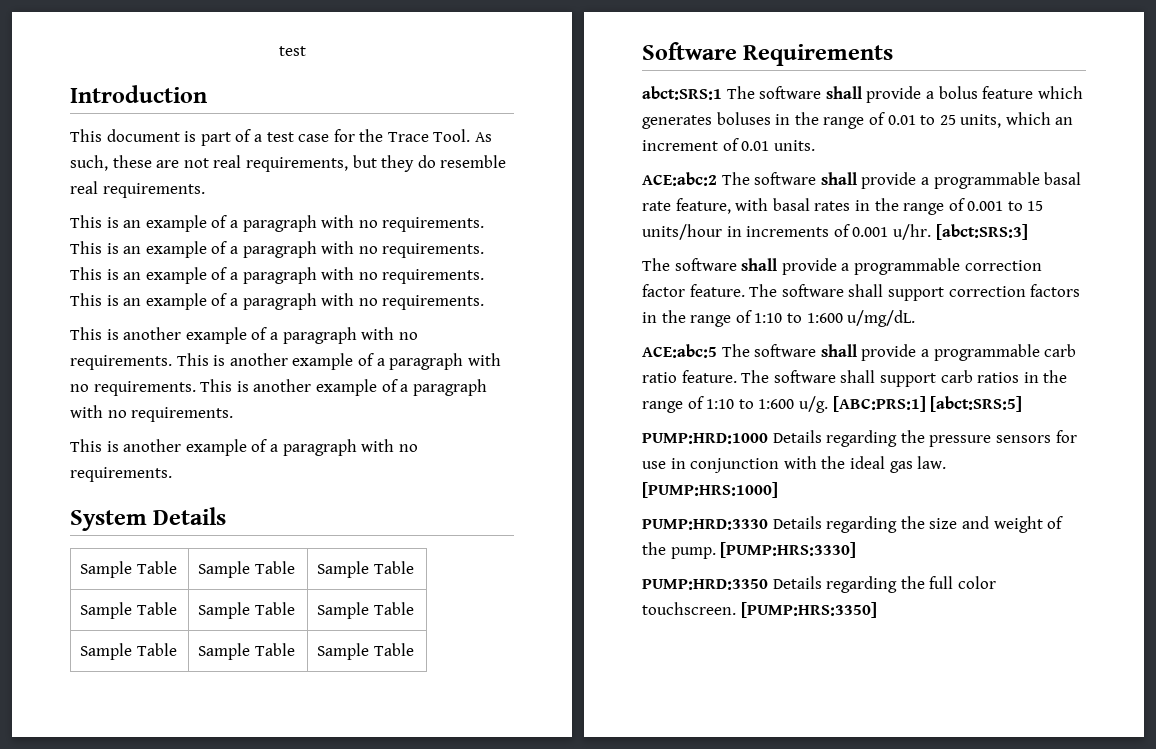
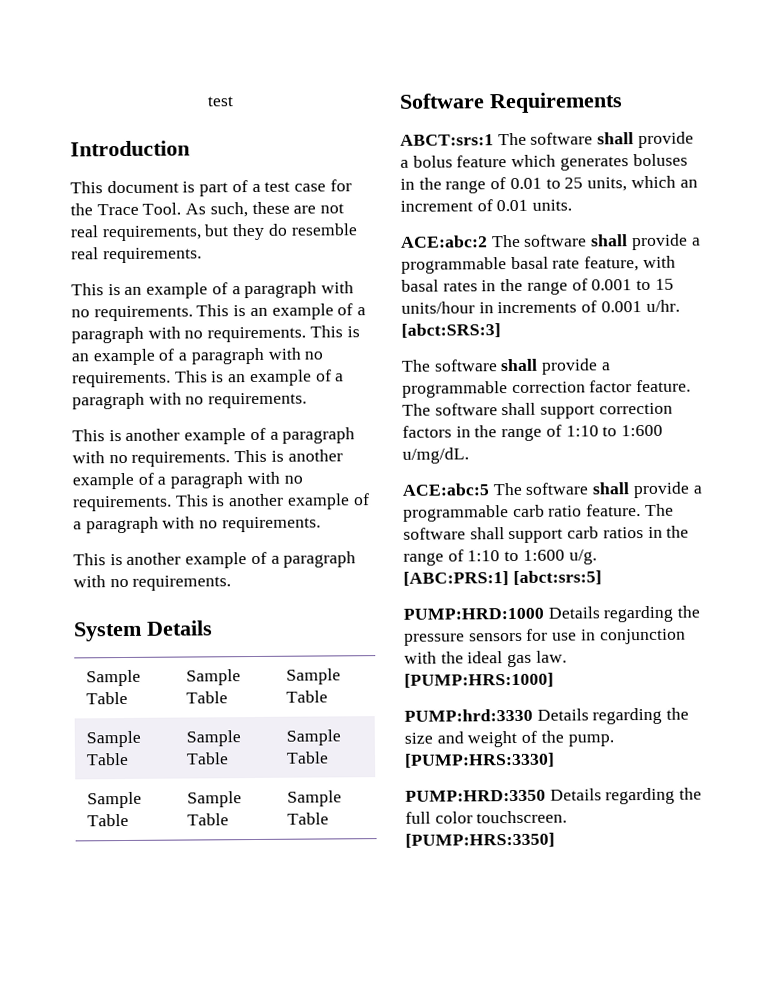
- abct:SRS:1 The software shall provide a bolus feature which generates boluses in the range of 0.01 to 25 units, which an increment of 0.01 units.
+ ABCT:srs:1 The software shall provide a bolus feature which generates boluses in the range of 0.01 to 25 units, which an increment of 0.01 units.
- [ABC:PRS:1] [abct:SRS:5]
+ [ABC:PRS:1] [abct:srs:5]
- PUMP:HRD:3330 Details regarding the size and weight of the pump.
+ PUMP:hrd:3330 Details regarding the size and weight of the pump.

